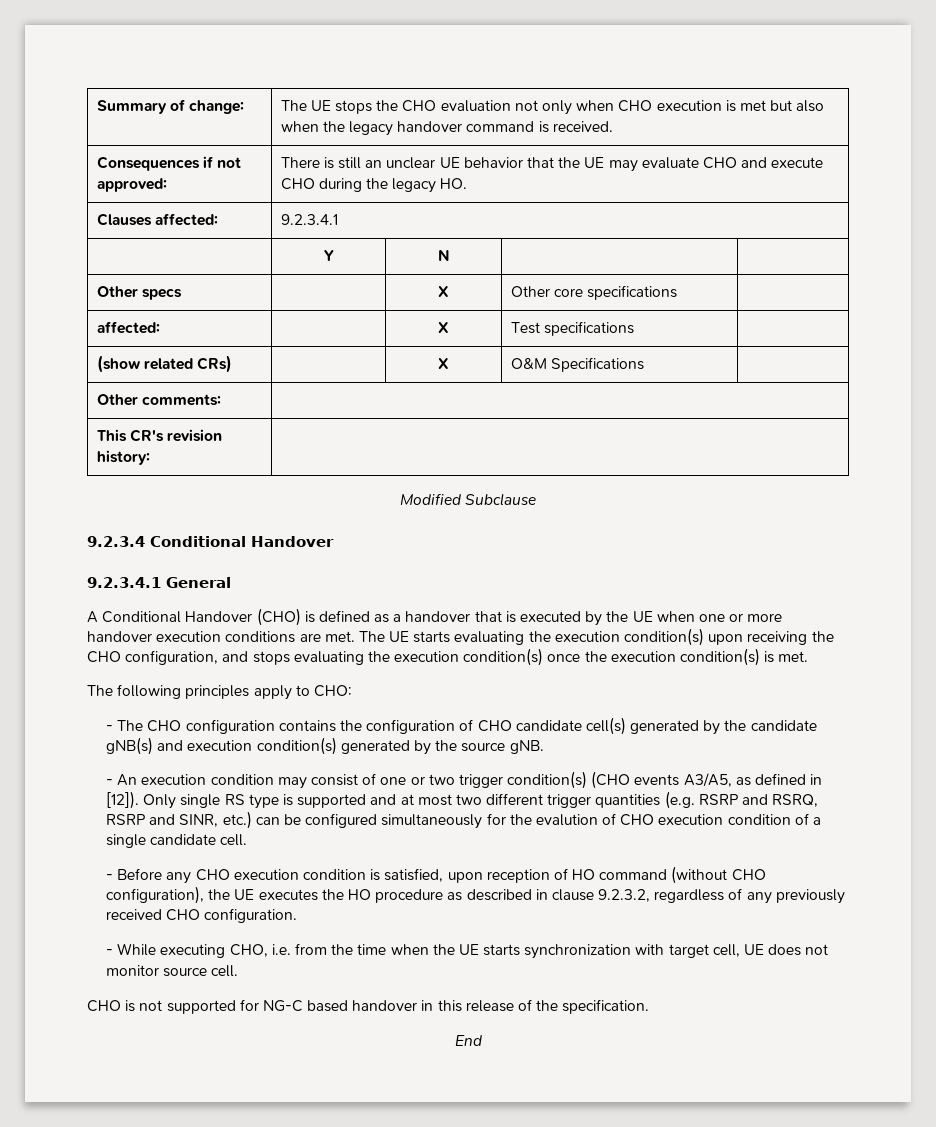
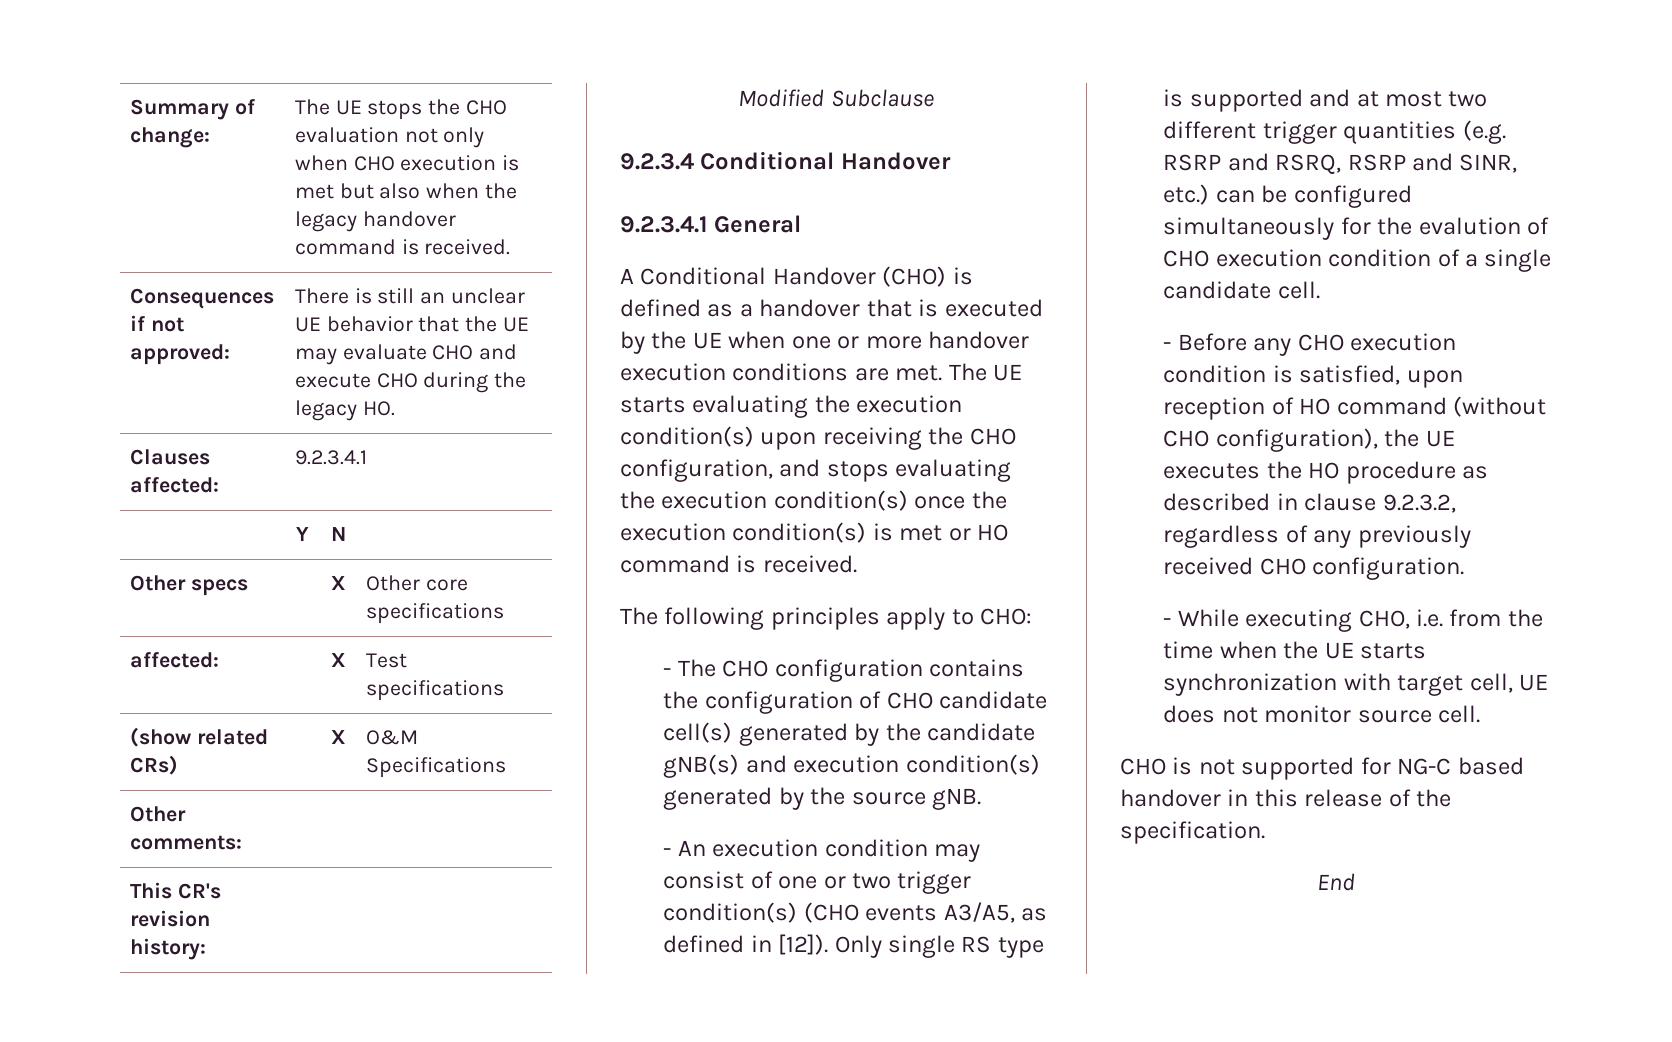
- The UE starts evaluating the execution condition(s) upon receiving the CHO configuration, and stops evaluating the execution condition(s) once the execution condition(s) is met.
+ The UE starts evaluating the execution condition(s) upon receiving the CHO configuration, and stops evaluating the execution condition(s) once the execution condition(s) is met or HO command is received.

